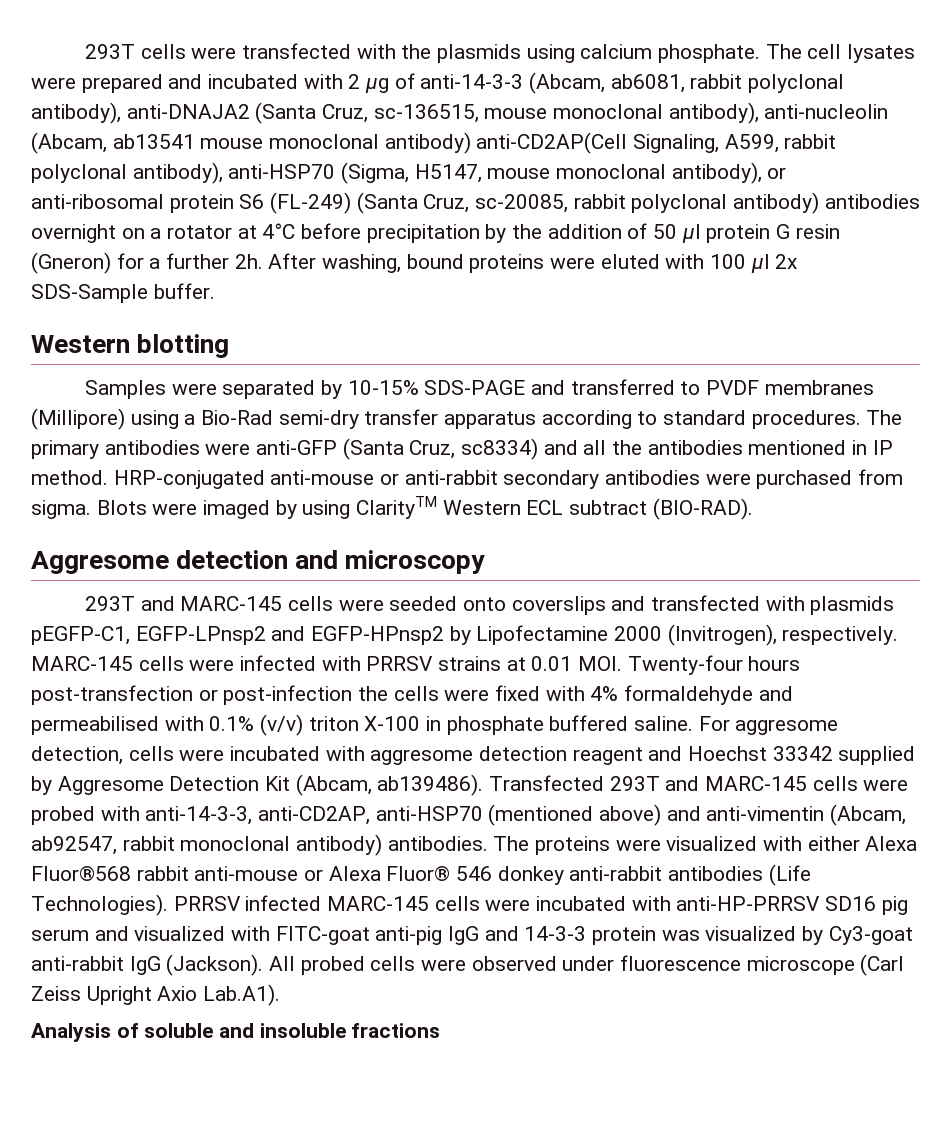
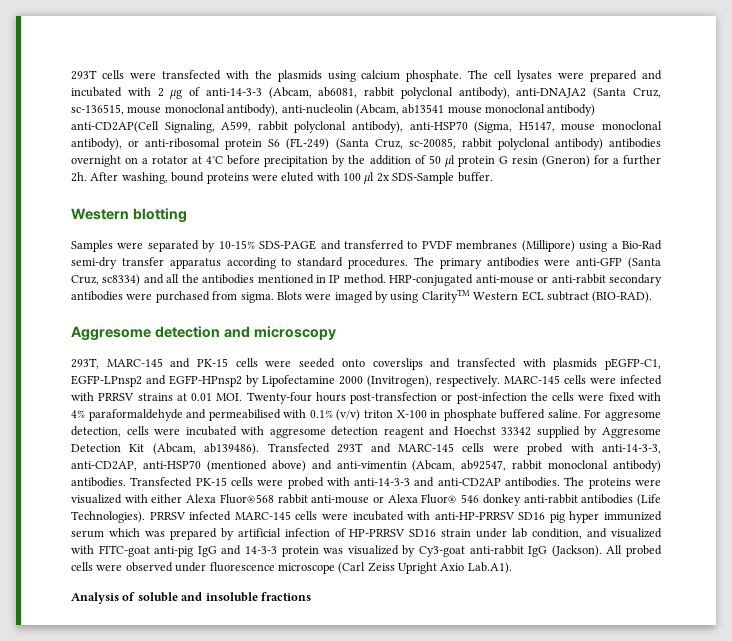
- 293T and MARC-145 cells were seeded onto coverslips and transfected with plasmids pEGFP-C1, EGFP-LPnsp2 and EGFP-HPnsp2 by Lipofectamine 2000 (Invitrogen), respectively.
+ 293T, MARC-145 and PK-15 cells were seeded onto coverslips and transfected with plasmids pEGFP-C1, EGFP-LPnsp2 and EGFP-HPnsp2 by Lipofectamine 2000 (Invitrogen), respectively.
- MARC-145 cells were infected with PRRSV strains at 0.01 MOI. Twenty-four hours post-transfection or post-infection the cells were fixed with 4% formaldehyde and permeabilised with 0.1% (v/v) triton X-100 in phosphate buffered saline.
+ MARC-145 cells were infected with PRRSV strains at 0.01 MOI. Twenty-four hours post-transfection or post-infection the cells were fixed with 4% paraformaldehyde and permeabilised with 0.1% (v/v) triton X-100 in phosphate buffered saline.
+ Transfected PK-15 cells were probed with anti-14-3-3 and anti-CD2AP antibodies.
- PRRSV infected MARC-145 cells were incubated with anti-HP-PRRSV SD16 pig serum and visualized with FITC-goat anti-pig IgG and 14-3-3 protein was visualized by Cy3-goat anti-rabbit IgG (Jackson).
+ PRRSV infected MARC-145 cells were incubated with anti-HP-PRRSV SD16 pig hyper immunized serum which was prepared by artificial infection of HP-PRRSV SD16 strain under lab condition, and visualized with FITC-goat anti-pig IgG and 14-3-3 protein was visualized by Cy3-goat anti-rabbit IgG (Jackson).

